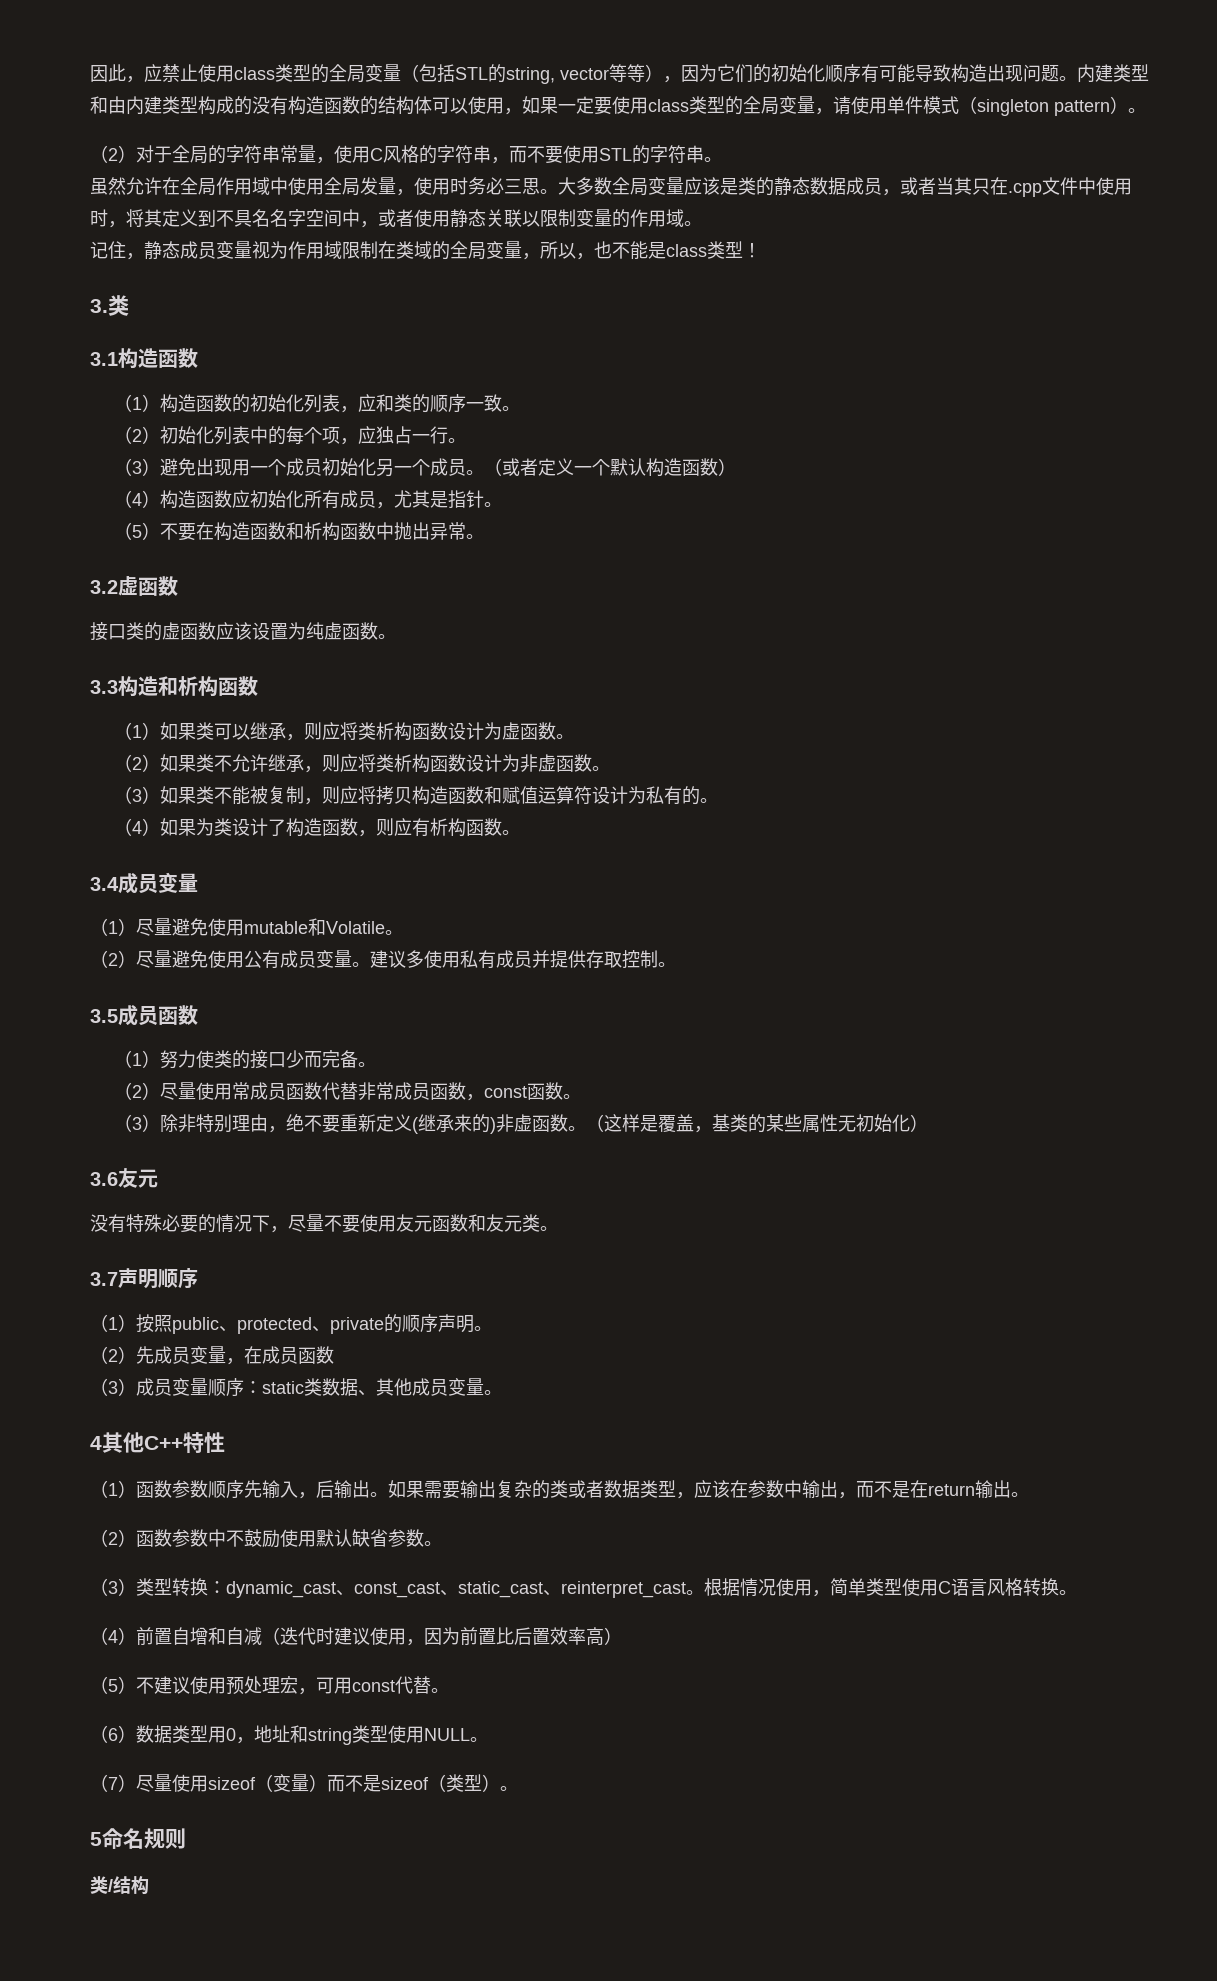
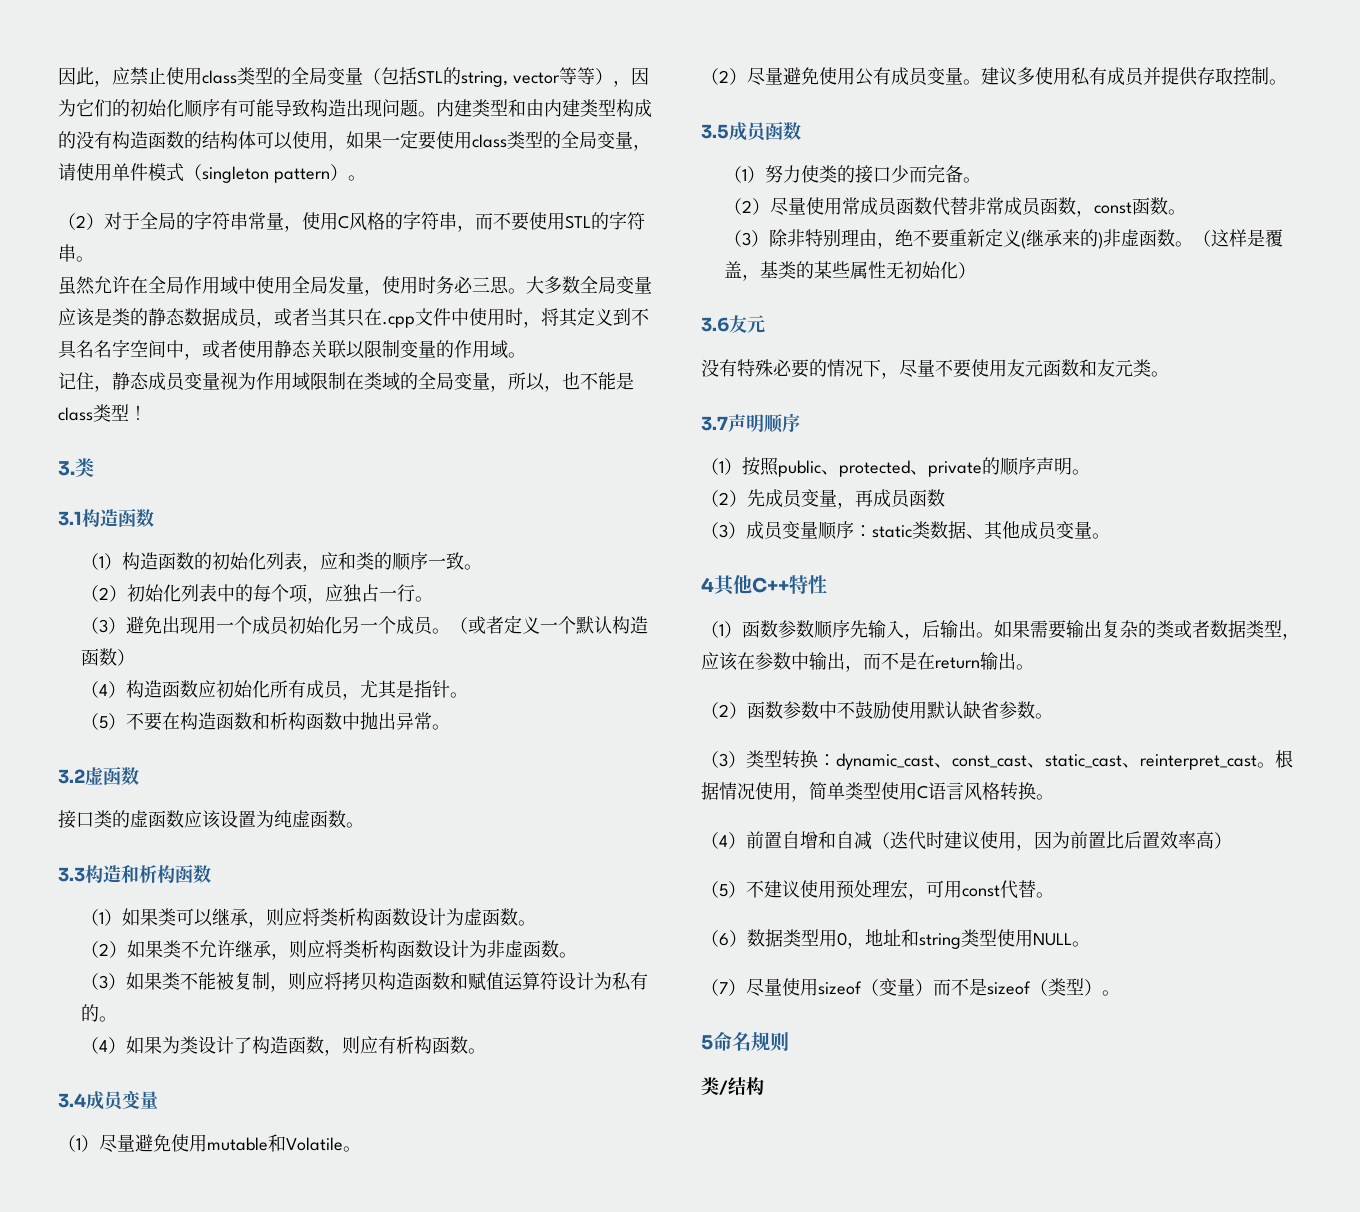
- （2）先成员变量，在成员函数
+ （2）先成员变量，再成员函数

